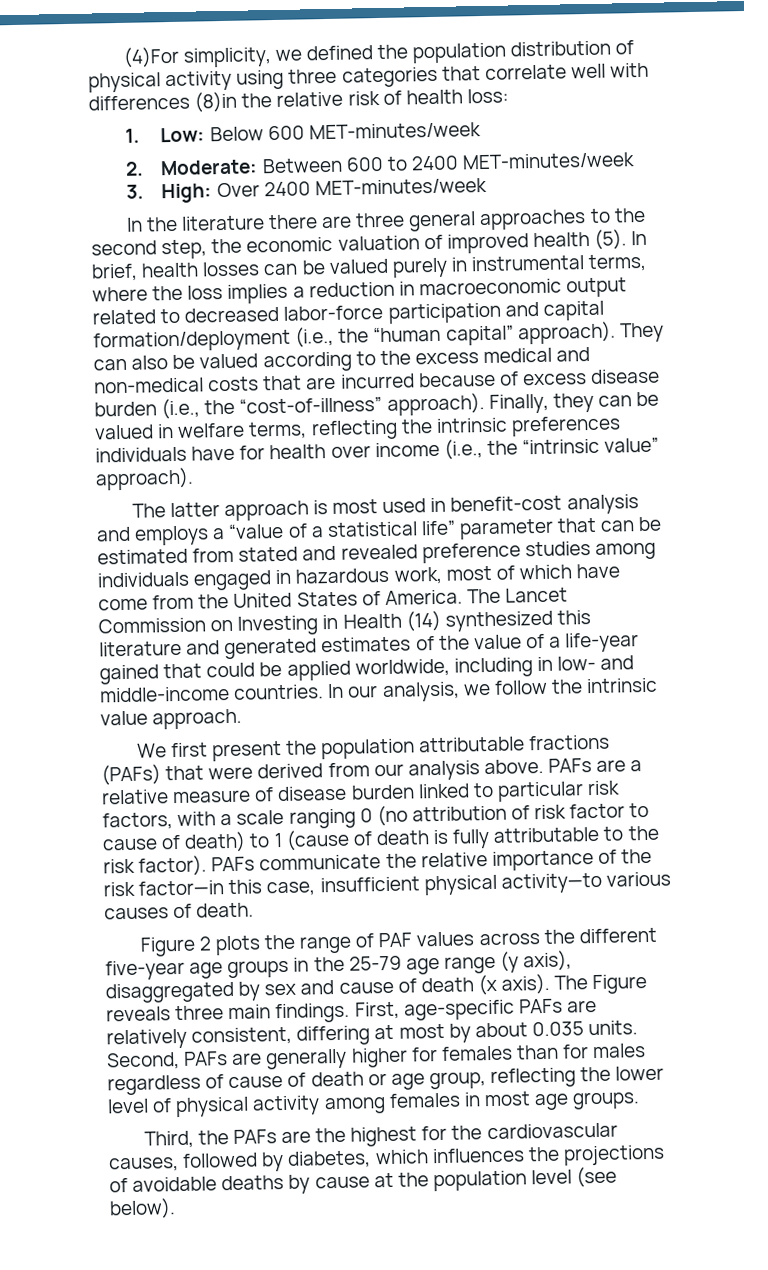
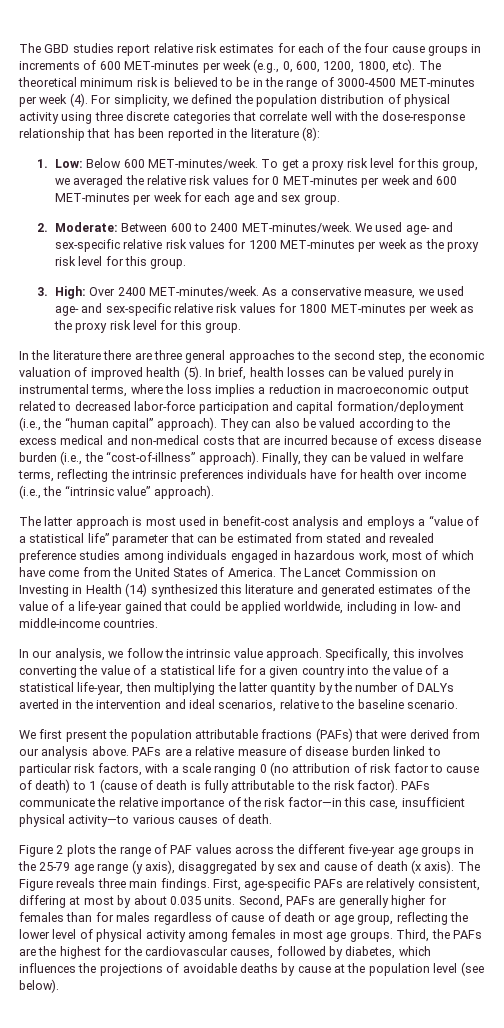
- (4)For simplicity, we defined the population distribution of physical activity using three categories that correlate well with differences (8)in the relative risk of health loss:
- 1. Low: Below 600 MET-minutes/week
+ The GBD studies report relative risk estimates for each of the four cause groups in increments of 600 MET-minutes per week (e.g., 0, 600, 1200, 1800, etc). The theoretical minimum risk is believed to be in the range of 3000-4500 MET-minutes per week (4). For simplicity, we defined the population distribution of physical activity using three discrete categories that correlate well with the dose-response relationship that has been reported in the literature (8):
+ 1. Low: Below 600 MET-minutes/week. To get a proxy risk level for this group, we averaged the relative risk values for 0 MET-minutes per week and 600 MET-minutes per week for each age and sex group.
- 2. Moderate: Between 600 to 2400 MET-minutes/week
- 3. High: Over 2400 MET-minutes/week
+ 2. Moderate: Between 600 to 2400 MET-minutes/week. We used age- and sex-specific relative risk values for 1200 MET-minutes per week as the proxy risk level for this group.
+ 3. High: Over 2400 MET-minutes/week. As a conservative measure, we used age- and sex-specific relative risk values for 1800 MET-minutes per week as the proxy risk level for this group.
- The Lancet Commission on Investing in Health (14) synthesized this literature and generated estimates of the value of a life-year gained that could be applied worldwide, including in low- and middle-income countries. In our analysis, we follow the intrinsic value approach.
+ The Lancet Commission on Investing in Health (14) synthesized this literature and generated estimates of the value of a life-year gained that could be applied worldwide, including in low- and middle-income countries.
+ In our analysis, we follow the intrinsic value approach. Specifically, this involves converting the value of a statistical life for a given country into the value of a statistical life-year, then multiplying the latter quantity by the number of DALYs averted in the intervention and ideal scenarios, relative to the baseline scenario.
- Second, PAFs are generally higher for females than for males regardless of cause of death or age group, reflecting the lower level of physical activity among females in most age groups.
- Third, the PAFs are the highest for the cardiovascular causes, followed by diabetes, which influences the projections of avoidable deaths by cause at the population level (see below).
+ Second, PAFs are generally higher for females than for males regardless of cause of death or age group, reflecting the lower level of physical activity among females in most age groups. Third, the PAFs are the highest for the cardiovascular causes, followed by diabetes, which influences the projections of avoidable deaths by cause at the population level (see below).

